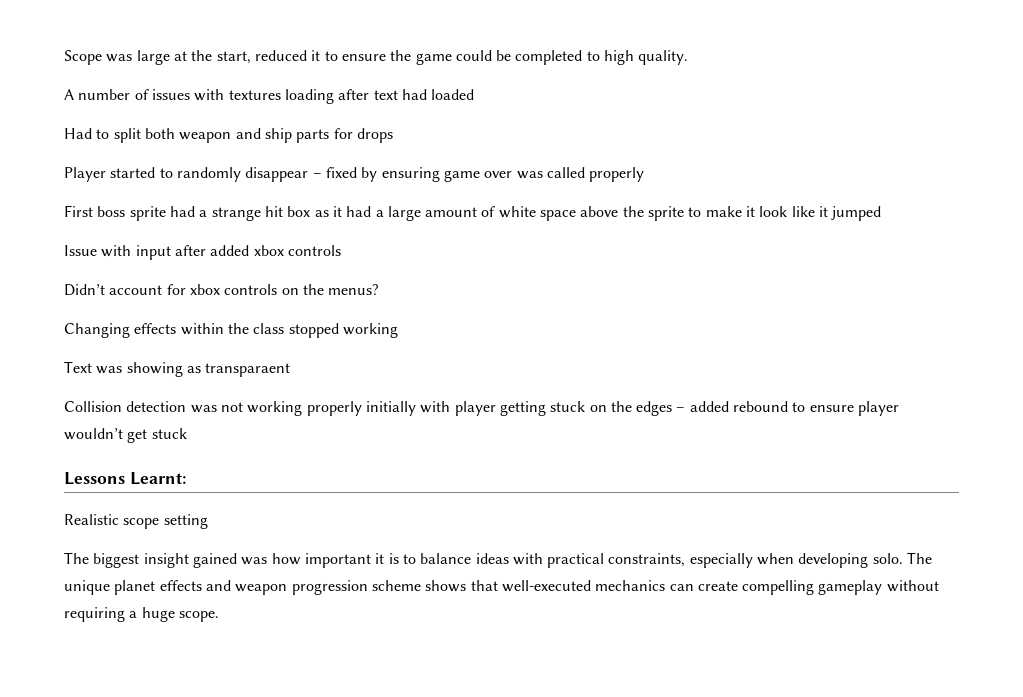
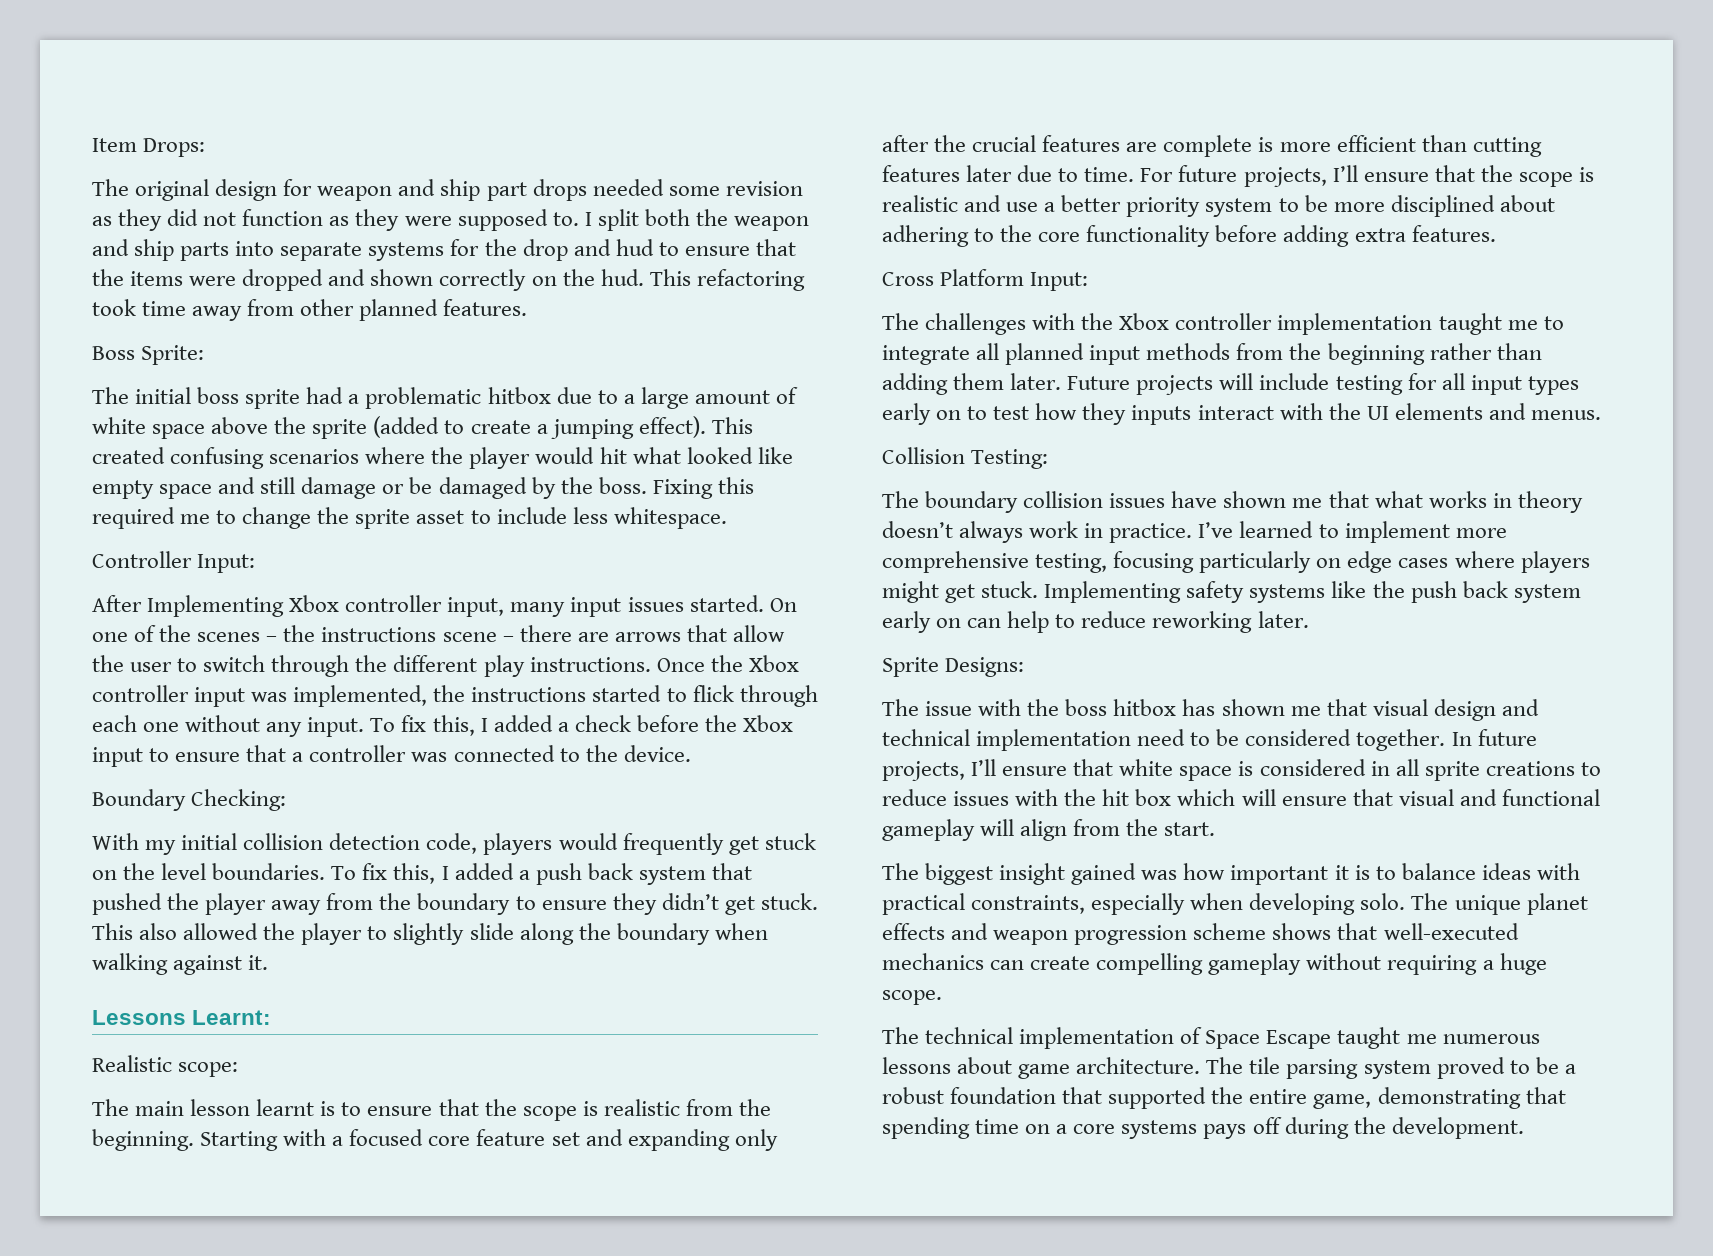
- Scope was large at the start, reduced it to ensure the game could be completed to high quality.
- A number of issues with textures loading after text had loaded
- Had to split both weapon and ship parts for drops
- Player started to randomly disappear – fixed by ensuring game over was called properly
- First boss sprite had a strange hit box as it had a large amount of white space above the sprite to make it look like it jumped
- Issue with input after added xbox controls
- Didn’t account for xbox controls on the menus?
- Changing effects within the class stopped working
- Text was showing as transparaent
- Collision detection was not working properly initially with player getting stuck on the edges – added rebound to ensure player wouldn’t get stuck
+ Item Drops:
+ The original design for weapon and ship part drops needed some revision as they did not function as they were supposed to. I split both the weapon and ship parts into separate systems for the drop and hud to ensure that the items were dropped and shown correctly on the hud. This refactoring took time away from other planned features.
+ Boss Sprite:
+ The initial boss sprite had a problematic hitbox due to a large amount of white space above the sprite (added to create a jumping effect). This created confusing scenarios where the player would hit what looked like empty space and still damage or be damaged by the boss. Fixing this required me to change the sprite asset to include less whitespace.
+ Controller Input:
+ After Implementing Xbox controller input, many input issues started. On one of the scenes – the instructions scene – there are arrows that allow the user to switch through the different play instructions. Once the Xbox controller input was implemented, the instructions started to flick through each one without any input. To fix this, I added a check before the Xbox input to ensure that a controller was connected to the device.
+ Boundary Checking:
+ With my initial collision detection code, players would frequently get stuck on the level boundaries. To fix this, I added a push back system that pushed the player away from the boundary to ensure they didn’t get stuck. This also allowed the player to slightly slide along the boundary when walking against it.
  Lessons Learnt:
- Realistic scope setting
+ Realistic scope:
+ The main lesson learnt is to ensure that the scope is realistic from the beginning. Starting with a focused core feature set and expanding only after the crucial features are complete is more efficient than cutting features later due to time. For future projects, I’ll ensure that the scope is realistic and use a better priority system to be more disciplined about adhering to the core functionality before adding extra features.
+ Cross Platform Input:
+ The challenges with the Xbox controller implementation taught me to integrate all planned input methods from the beginning rather than adding them later. Future projects will include testing for all input types early on to test how they inputs interact with the UI elements and menus.
+ Collision Testing:
+ The boundary collision issues have shown me that what works in theory doesn’t always work in practice. I’ve learned to implement more comprehensive testing, focusing particularly on edge cases where players might get stuck. Implementing safety systems like the push back system early on can help to reduce reworking later.
+ Sprite Designs:
+ The issue with the boss hitbox has shown me that visual design and technical implementation need to be considered together. In future projects, I’ll ensure that white space is considered in all sprite creations to reduce issues with the hit box which will ensure that visual and functional gameplay will align from the start.
+ The technical implementation of Space Escape taught me numerous lessons about game architecture. The tile parsing system proved to be a robust foundation that supported the entire game, demonstrating that spending time on a core systems pays off during the development.

